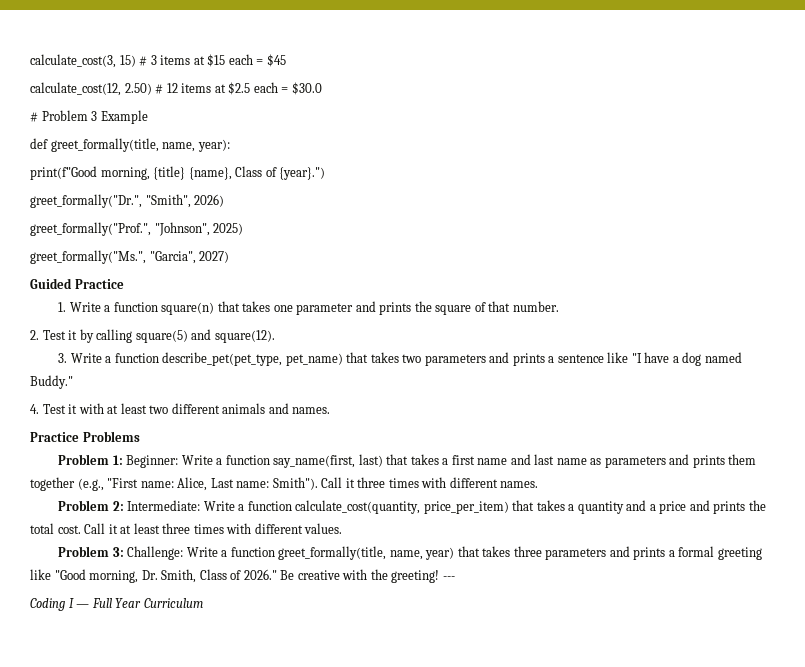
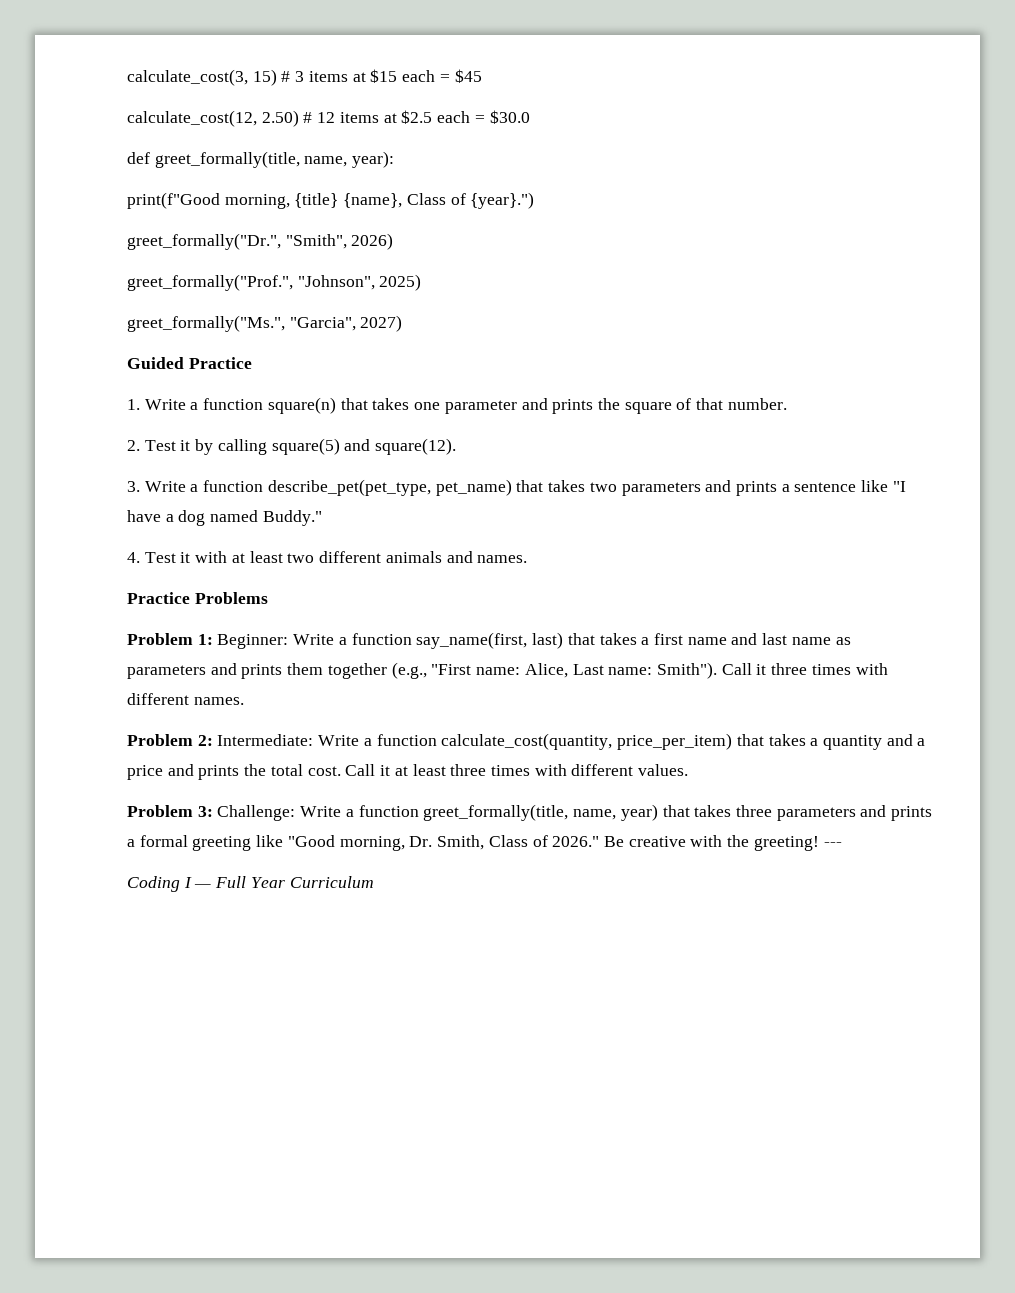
- # Problem 3 Example

